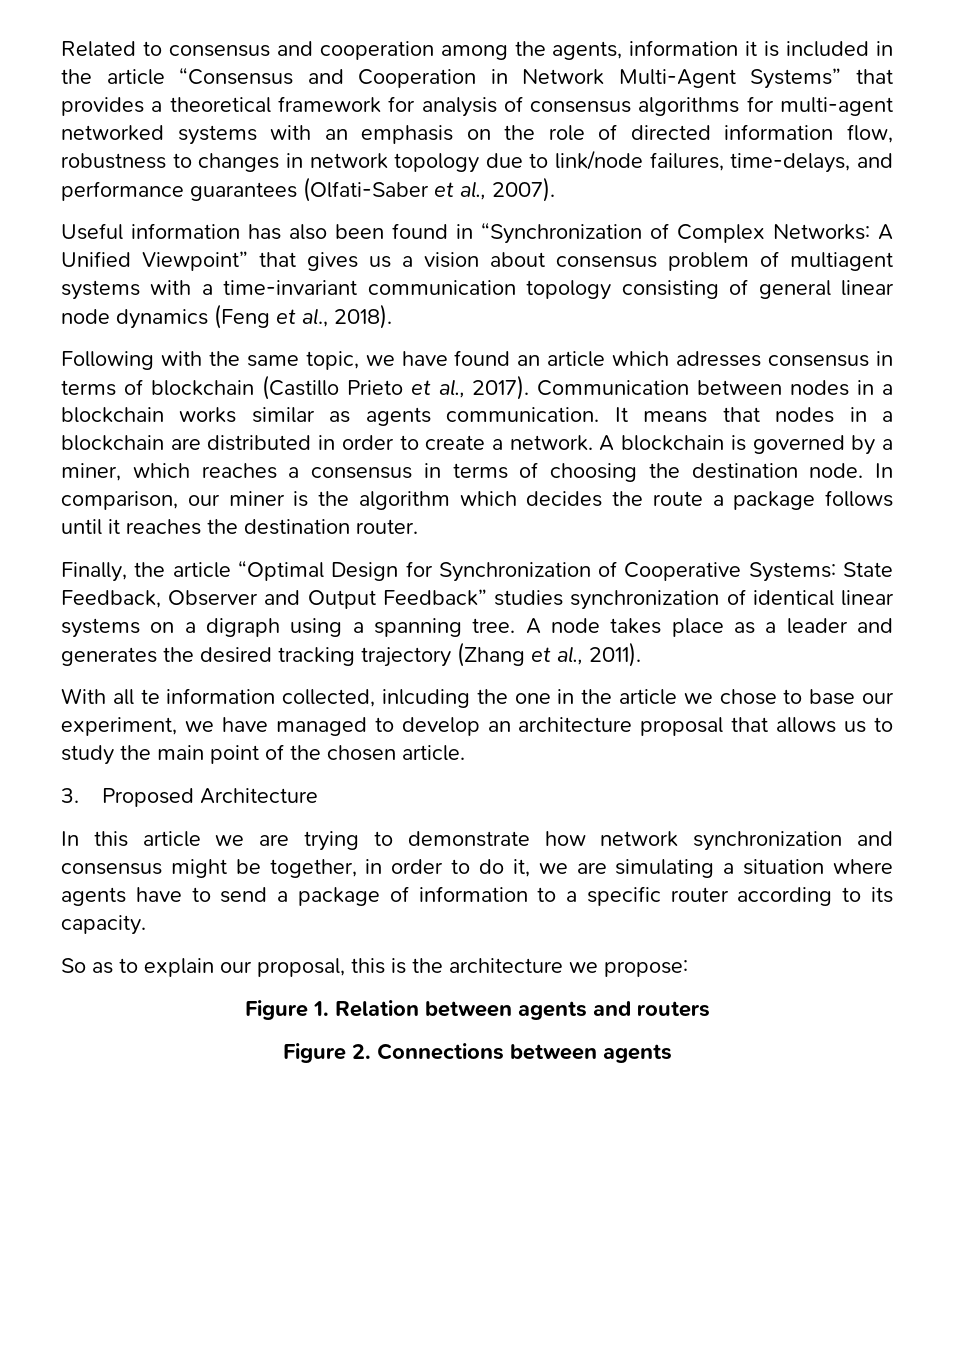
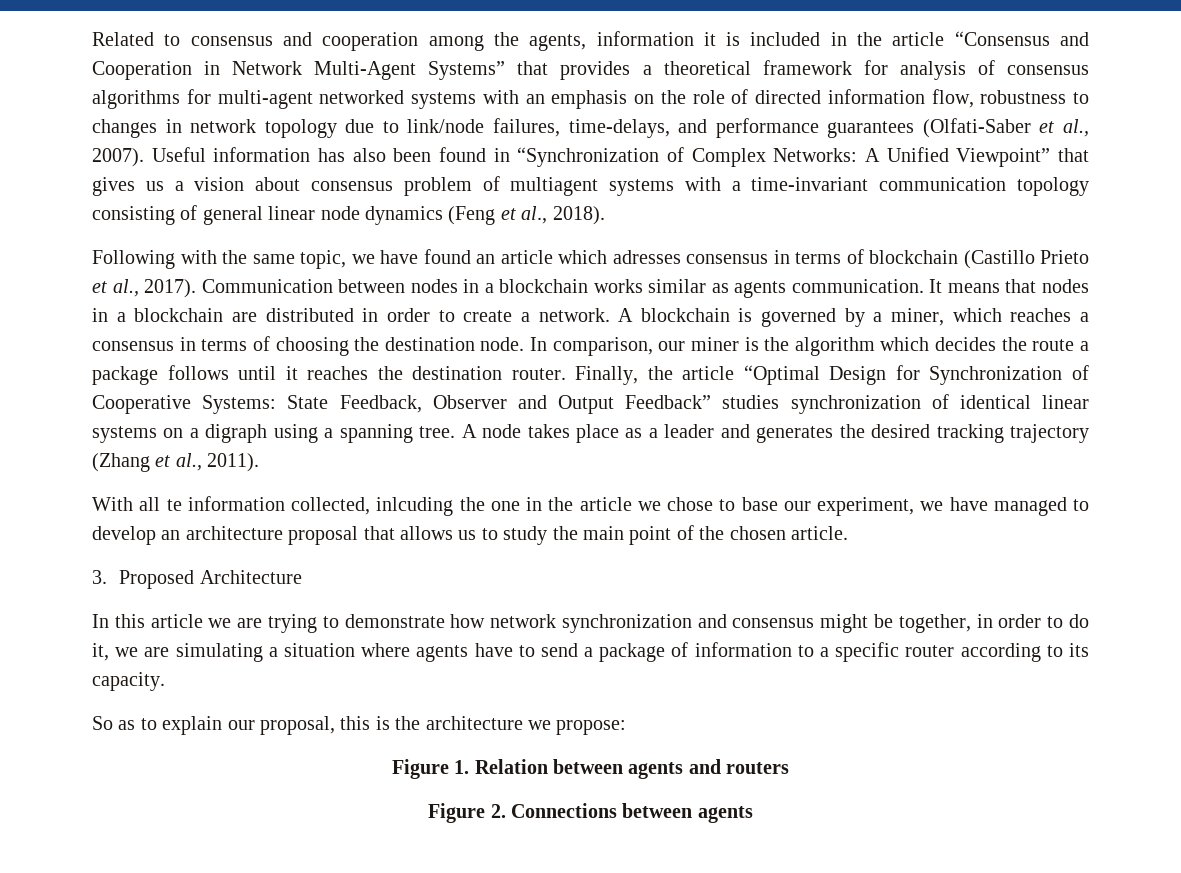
- Related to consensus and cooperation among the agents, information it is included in the article “Consensus and Cooperation in Network Multi-Agent Systems” that provides a theoretical framework for analysis of consensus algorithms for multi-agent networked systems with an emphasis on the role of directed information flow, robustness to changes in network topology due to link/node failures, time-delays, and performance guarantees (Olfati-Saber et al., 2007).
- Useful information has also been found in “Synchronization of Complex Networks:
+ Related to consensus and cooperation among the agents, information it is included in the article “Consensus and Cooperation in Network Multi-Agent Systems” that provides a theoretical framework for analysis of consensus algorithms for multi-agent networked systems with an emphasis on the role of directed information flow, robustness to changes in network topology due to link/node failures, time-delays, and performance guarantees (Olfati-Saber et al., 2007). Useful information has also been found in “Synchronization of Complex Networks:
- In comparison, our miner is the algorithm which decides the route a package follows until it reaches the destination router.
- Finally, the article “Optimal Design for Synchronization of Cooperative Systems: State Feedback, Observer and Output Feedback” studies synchronization of identical linear systems on a digraph using a spanning tree.
+ In comparison, our miner is the algorithm which decides the route a package follows until it reaches the destination router. Finally, the article “Optimal Design for Synchronization of Cooperative Systems: State Feedback, Observer and Output Feedback” studies synchronization of identical linear systems on a digraph using a spanning tree.

